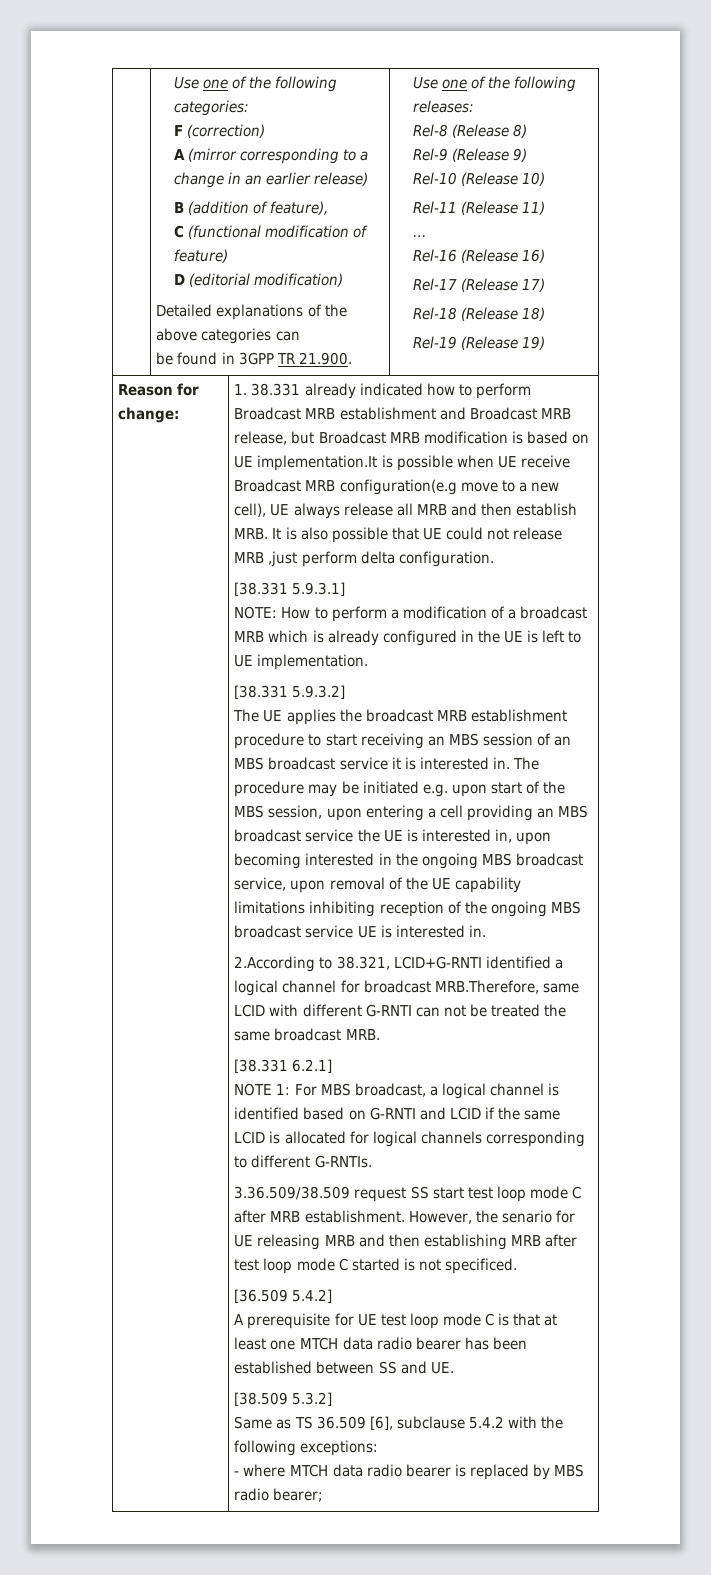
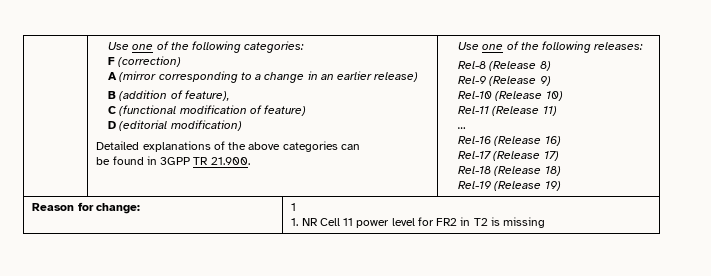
- Reason for change: | 1. 38.331 already indicated how to perform Broadcast MRB establishment and Broadcast MRB release, but Broadcast MRB modification is based on UE implementation.It is possible when UE receive Broadcast MRB configuration(e.g move to a new cell), UE always release all MRB and then establish MRB. It is also possible that UE could not release MRB ,just perform delta configuration.
- [38.331 5.9.3.1]
- NOTE: How to perform a modification of a broadcast MRB which is already configured in the UE is left to UE implementation.
- [38.331 5.9.3.2]
- The UE applies the broadcast MRB establishment procedure to start receiving an MBS session of an MBS broadcast service it is interested in. The procedure may be initiated e.g. upon start of the MBS session, upon entering a cell providing an MBS broadcast service the UE is interested in, upon becoming interested in the ongoing MBS broadcast service, upon removal of the UE capability limitations inhibiting reception of the ongoing MBS broadcast service UE is interested in.
- 2.According to 38.321, LCID+G-RNTI identified a logical channel for broadcast MRB.Therefore, same LCID with different G-RNTI can not be treated the same broadcast MRB.
- [38.331 6.2.1]
- NOTE 1: For MBS broadcast, a logical channel is identified based on G-RNTI and LCID if the same LCID is allocated for logical channels corresponding to different G-RNTIs.
- 3.36.509/38.509 request SS start test loop mode C after MRB establishment. However, the senario for UE releasing MRB and then establishing MRB after test loop mode C started is not specificed.
- [36.509 5.4.2]
- A prerequisite for UE test loop mode C is that at least one MTCH data radio bearer has been established between SS and UE.
- [38.509 5.3.2]
- Same as TS 36.509 [6], subclause 5.4.2 with the following exceptions:
- - where MTCH data radio bearer is replaced by MBS radio bearer;
+ Reason for change: | 1
+ 1. NR Cell 11 power level for FR2 in T2 is missing

